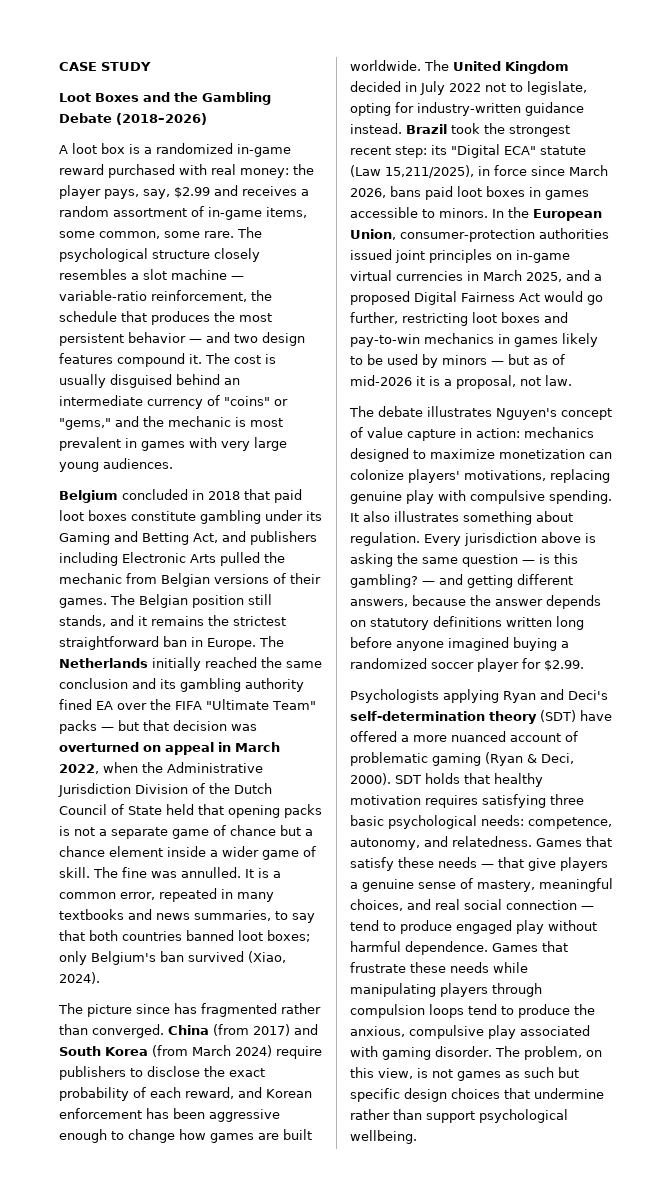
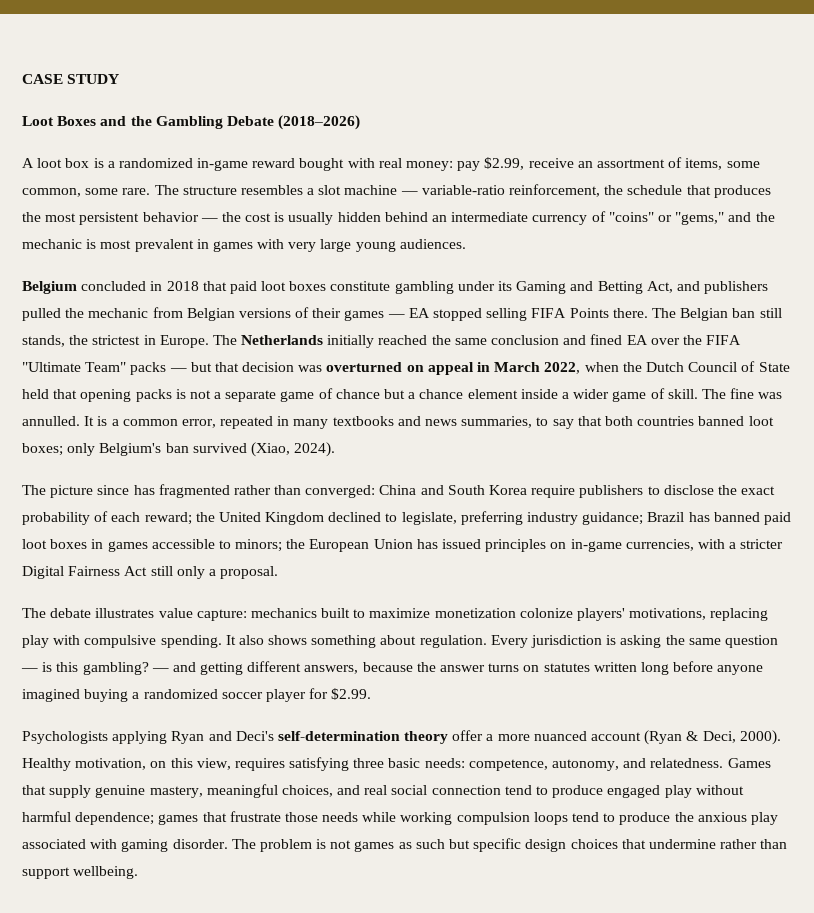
- A loot box is a randomized in-game reward purchased with real money: the player pays, say, $2.99 and receives a random assortment of in-game items, some common, some rare.
+ A loot box is a randomized in-game reward bought with real money: pay $2.99, receive an assortment of items, some common, some rare.
- The psychological structure closely resembles a slot machine — variable-ratio reinforcement, the schedule that produces the most persistent behavior — and two design features compound it. The cost is usually disguised behind an intermediate currency of "coins" or "gems," and the mechanic is most prevalent in games with very large young audiences.
+ The structure resembles a slot machine — variable-ratio reinforcement, the schedule that produces the most persistent behavior — the cost is usually hidden behind an intermediate currency of "coins" or "gems," and the mechanic is most prevalent in games with very large young audiences.
- Belgium concluded in 2018 that paid loot boxes constitute gambling under its Gaming and Betting Act, and publishers including Electronic Arts pulled the mechanic from Belgian versions of their games.
+ Belgium concluded in 2018 that paid loot boxes constitute gambling under its Gaming and Betting Act, and publishers pulled the mechanic from Belgian versions of their games — EA stopped selling FIFA Points there.
- The Belgian position still stands, and it remains the strictest straightforward ban in Europe.
+ The Belgian ban still stands, the strictest in Europe.
- The Netherlands initially reached the same conclusion and its gambling authority fined EA over the FIFA "Ultimate Team" packs — but that decision was overturned on appeal in March 2022, when the Administrative Jurisdiction Division of the Dutch Council of State held that opening packs is not a separate game of chance but a chance element inside a wider game of skill.
+ The Netherlands initially reached the same conclusion and fined EA over the FIFA "Ultimate Team" packs — but that decision was overturned on appeal in March 2022, when the Dutch Council of State held that opening packs is not a separate game of chance but a chance element inside a wider game of skill.
- The picture since has fragmented rather than converged. China (from 2017) and South Korea (from March 2024) require publishers to disclose the exact probability of each reward, and Korean enforcement has been aggressive enough to change how games are built worldwide. The United Kingdom decided in July 2022 not to legislate, opting for industry-written guidance instead. Brazil took the strongest recent step: its "Digital ECA" statute (Law 15,211/2025), in force since March 2026, bans paid loot boxes in games accessible to minors. In the European Union, consumer-protection authorities issued joint principles on in-game virtual currencies in March 2025, and a proposed Digital Fairness Act would go further, restricting loot boxes and pay-to-win mechanics in games likely to be used by minors — but as of mid-2026 it is a proposal, not law.
- The debate illustrates Nguyen's concept of value capture in action: mechanics designed to maximize monetization can colonize players' motivations, replacing genuine play with compulsive spending.
+ The picture since has fragmented rather than converged: China and South Korea require publishers to disclose the exact probability of each reward; the United Kingdom declined to legislate, preferring industry guidance; Brazil has banned paid loot boxes in games accessible to minors; the European Union has issued principles on in-game currencies, with a stricter Digital Fairness Act still only a proposal.
+ The debate illustrates value capture: mechanics built to maximize monetization colonize players' motivations, replacing play with compulsive spending.
- It also illustrates something about regulation.
+ It also shows something about regulation.
- Every jurisdiction above is asking the same question — is this gambling?
+ Every jurisdiction is asking the same question — is this gambling?
- — and getting different answers, because the answer depends on statutory definitions written long before anyone imagined buying a randomized soccer player for $2.99.
+ — and getting different answers, because the answer turns on statutes written long before anyone imagined buying a randomized soccer player for $2.99.
- Psychologists applying Ryan and Deci's self-determination theory (SDT) have offered a more nuanced account of problematic gaming (Ryan & Deci, 2000).
+ Psychologists applying Ryan and Deci's self-determination theory offer a more nuanced account (Ryan & Deci, 2000).
- SDT holds that healthy motivation requires satisfying three basic psychological needs: competence, autonomy, and relatedness.
+ Healthy motivation, on this view, requires satisfying three basic needs: competence, autonomy, and relatedness.
- Games that satisfy these needs — that give players a genuine sense of mastery, meaningful choices, and real social connection — tend to produce engaged play without harmful dependence. Games that frustrate these needs while manipulating players through compulsion loops tend to produce the anxious, compulsive play associated with gaming disorder.
+ Games that supply genuine mastery, meaningful choices, and real social connection tend to produce engaged play without harmful dependence; games that frustrate those needs while working compulsion loops tend to produce the anxious play associated with gaming disorder.
- The problem, on this view, is not games as such but specific design choices that undermine rather than support psychological wellbeing.
+ The problem is not games as such but specific design choices that undermine rather than support wellbeing.

